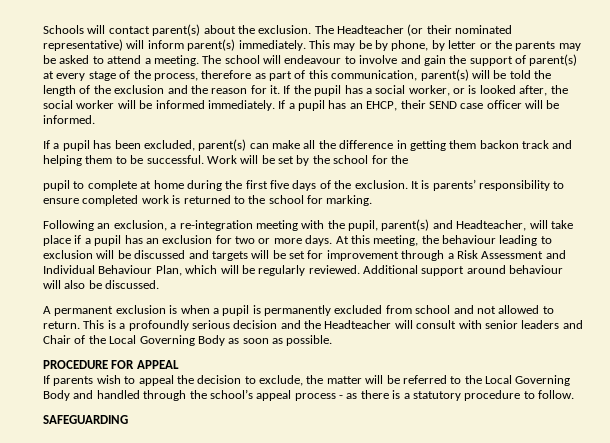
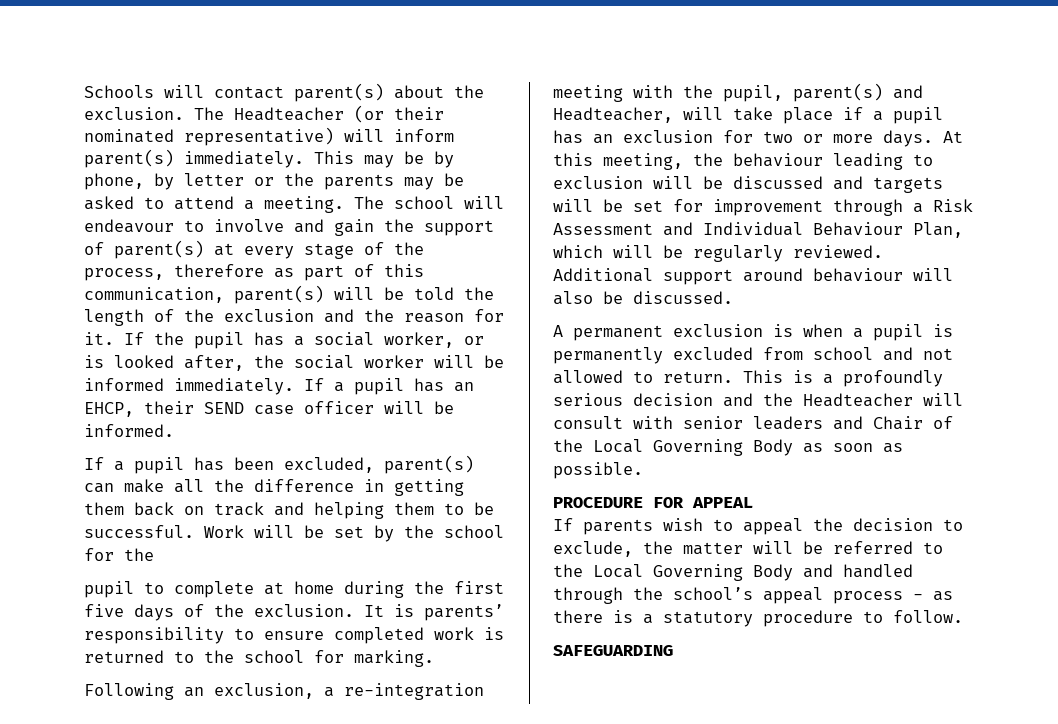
- If a pupil has been excluded, parent(s) can make all the difference in getting them backon track and helping them to be successful.
+ If a pupil has been excluded, parent(s) can make all the difference in getting them back on track and helping them to be successful.

